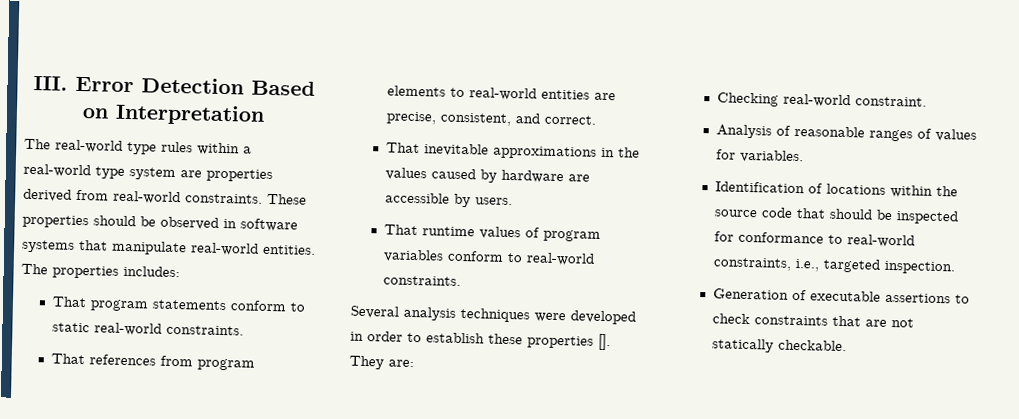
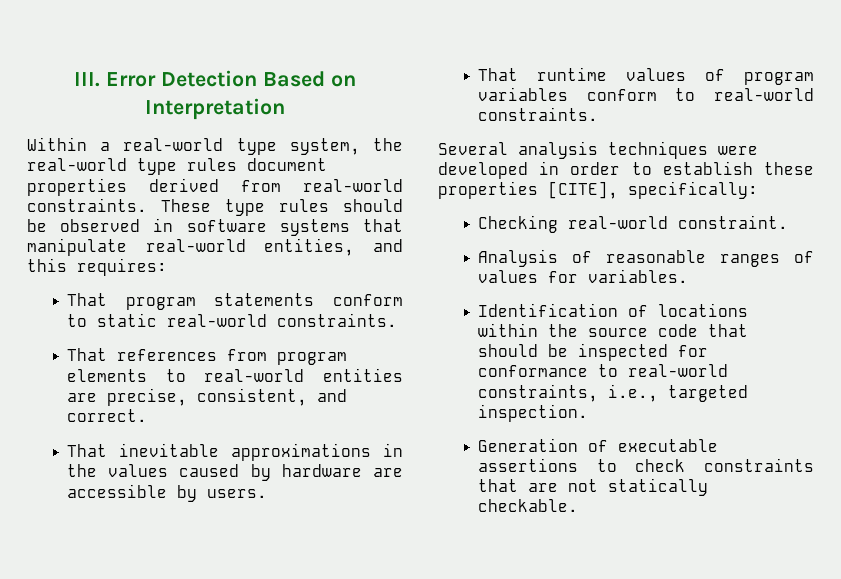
- The real-world type rules within a real-world type system are properties derived from real-world constraints.
+ Within a real-world type system, the real-world type rules document properties derived from real-world constraints.
- These properties should be observed in software systems that manipulate real-world entities. The properties includes:
+ These type rules should be observed in software systems that manipulate real-world entities, and this requires:
- Several analysis techniques were developed in order to establish these properties []. They are:
+ Several analysis techniques were developed in order to establish these properties [CITE], specifically:

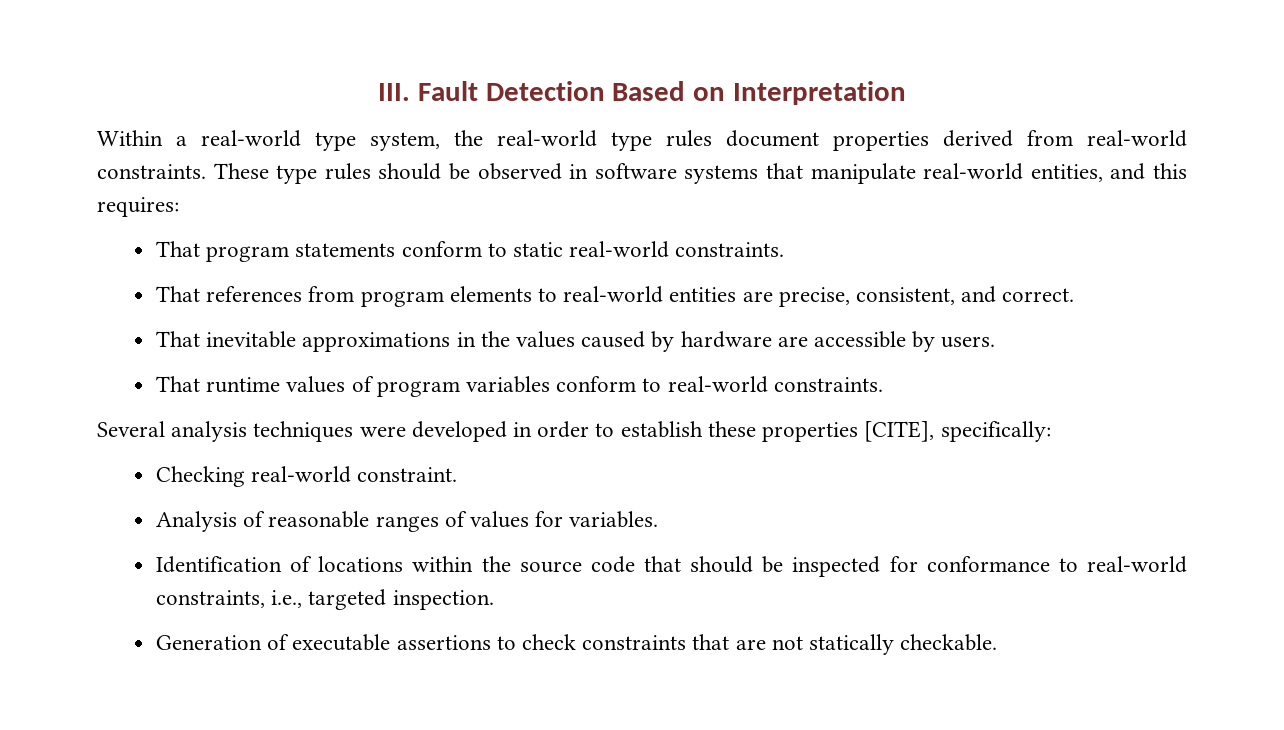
- III. Error Detection Based on Interpretation
+ III. Fault Detection Based on Interpretation

